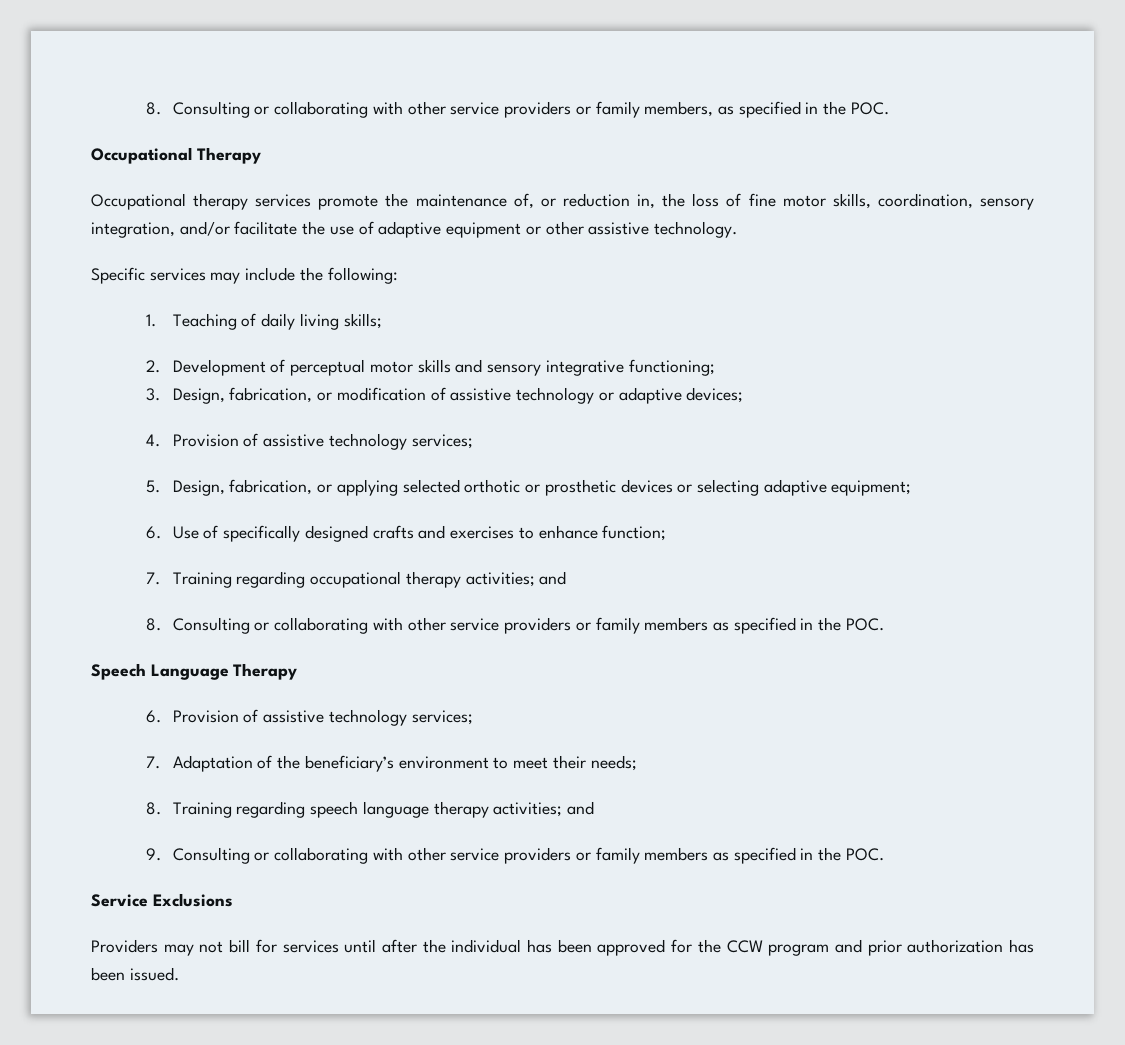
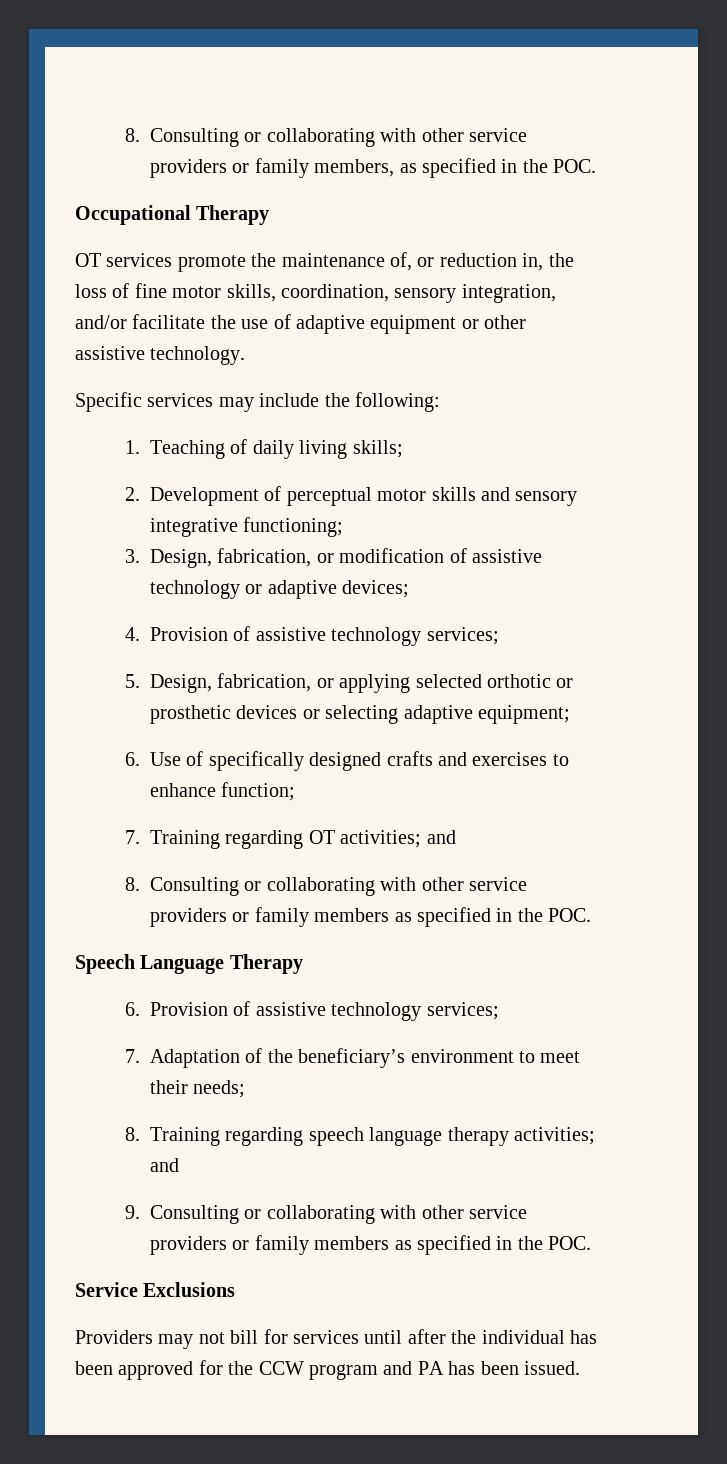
- Occupational therapy services promote the maintenance of, or reduction in, the loss of fine motor skills, coordination, sensory integration, and/or facilitate the use of adaptive equipment or other assistive technology.
+ OT services promote the maintenance of, or reduction in, the loss of fine motor skills, coordination, sensory integration, and/or facilitate the use of adaptive equipment or other assistive technology.
- 7. Training regarding occupational therapy activities; and
+ 7. Training regarding OT activities; and
- Providers may not bill for services until after the individual has been approved for the CCW program and prior authorization has been issued.
+ Providers may not bill for services until after the individual has been approved for the CCW program and PA has been issued.

